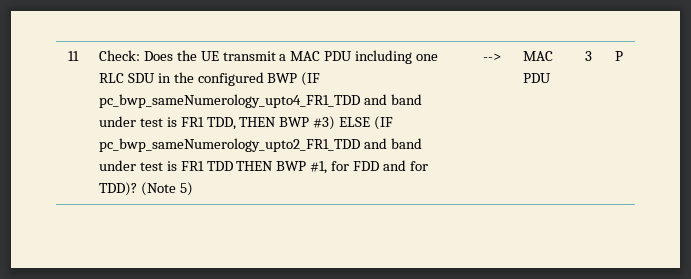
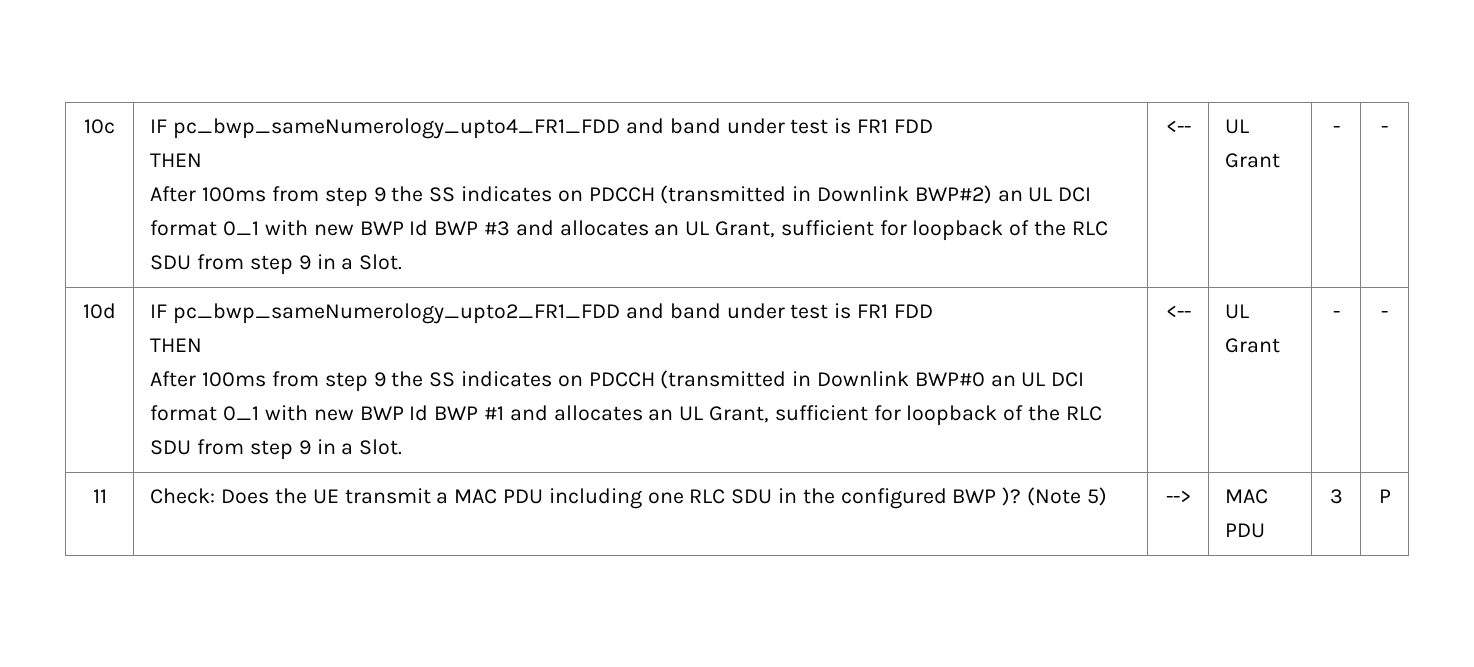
+ 10c | IF pc_bwp_sameNumerology_upto4_FR1_FDD and band under test is FR1 FDD
+ THEN
+ After 100ms from step 9 the SS indicates on PDCCH (transmitted in Downlink BWP#2) an UL DCI format 0_1 with new BWP Id BWP #3 and allocates an UL Grant, sufficient for loopback of the RLC SDU from step 9 in a Slot. | <-- | UL Grant | - | -
+ 10d | IF pc_bwp_sameNumerology_upto2_FR1_FDD and band under test is FR1 FDD
+ THEN
+ After 100ms from step 9 the SS indicates on PDCCH (transmitted in Downlink BWP#0 an UL DCI format 0_1 with new BWP Id BWP #1 and allocates an UL Grant, sufficient for loopback of the RLC SDU from step 9 in a Slot. | <-- | UL Grant | - | -
- 11 | Check: Does the UE transmit a MAC PDU including one RLC SDU in the configured BWP (IF pc_bwp_sameNumerology_upto4_FR1_TDD and band under test is FR1 TDD, THEN BWP #3) ELSE (IF pc_bwp_sameNumerology_upto2_FR1_TDD and band under test is FR1 TDD THEN BWP #1, for FDD and for TDD)? (Note 5) | --> | MAC PDU | 3 | P
+ 11 | Check: Does the UE transmit a MAC PDU including one RLC SDU in the configured BWP )? (Note 5) | --> | MAC PDU | 3 | P

